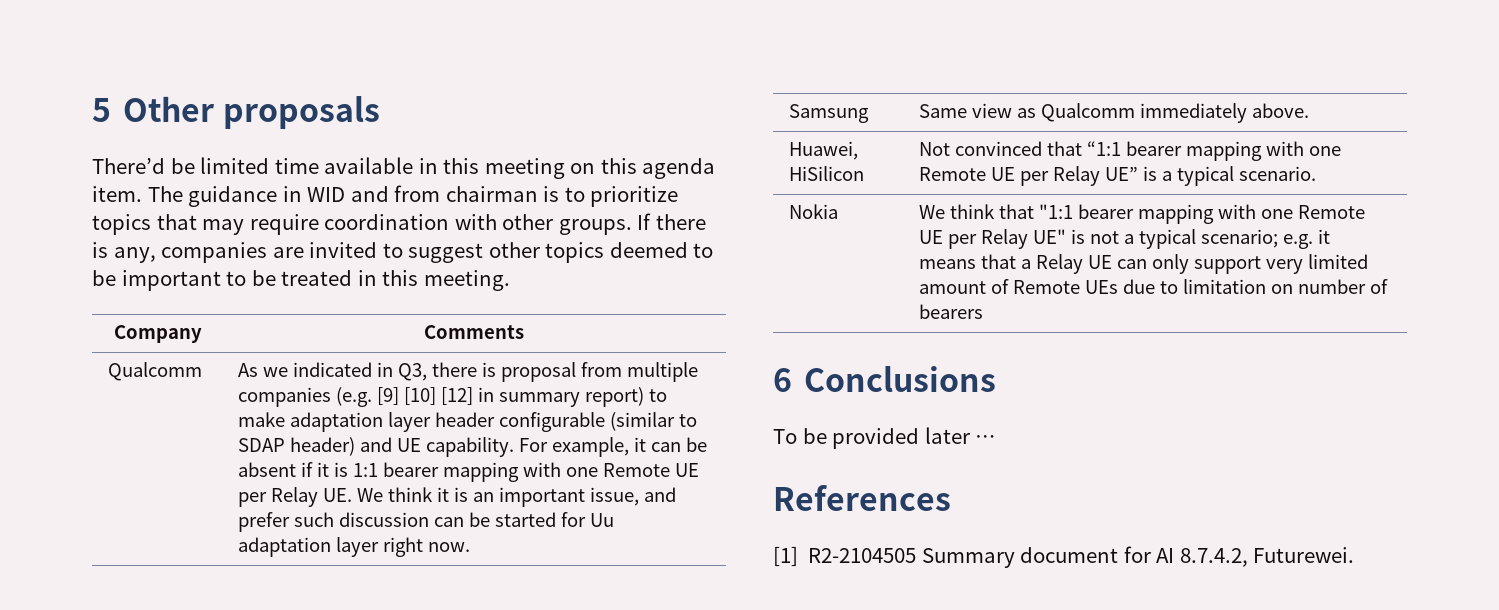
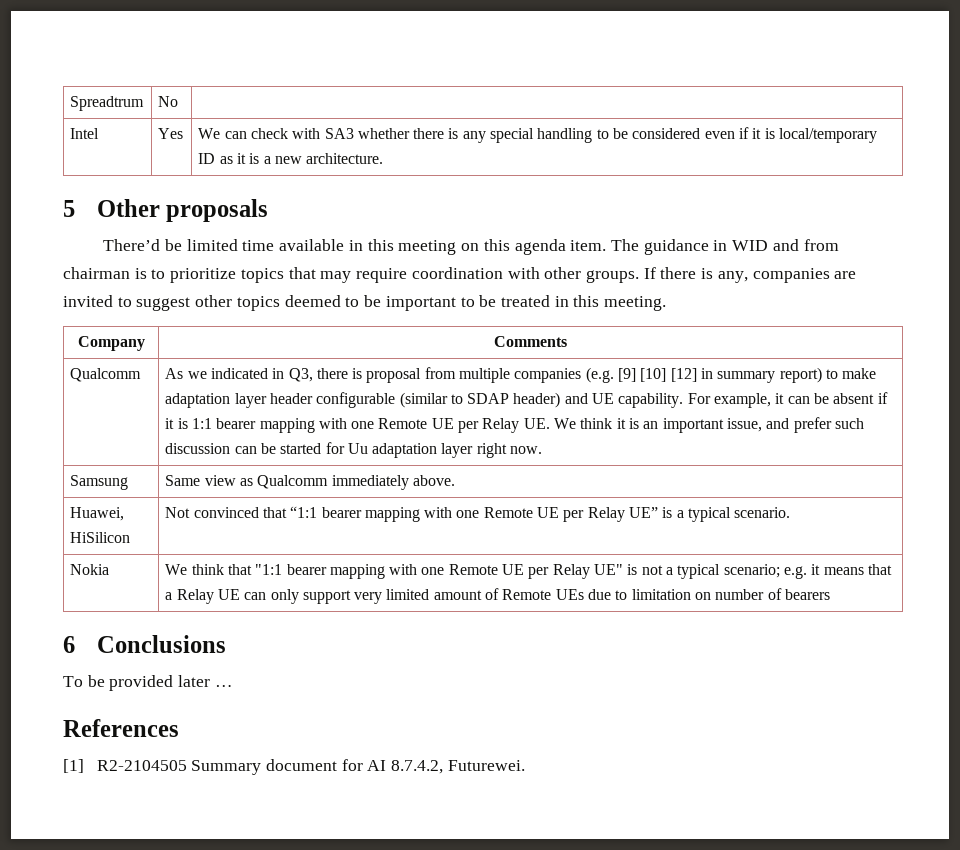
+ Spreadtrum | No |
+ Intel | Yes | We can check with SA3 whether there is any special handling to be considered even if it is local/temporary ID as it is a new architecture.

